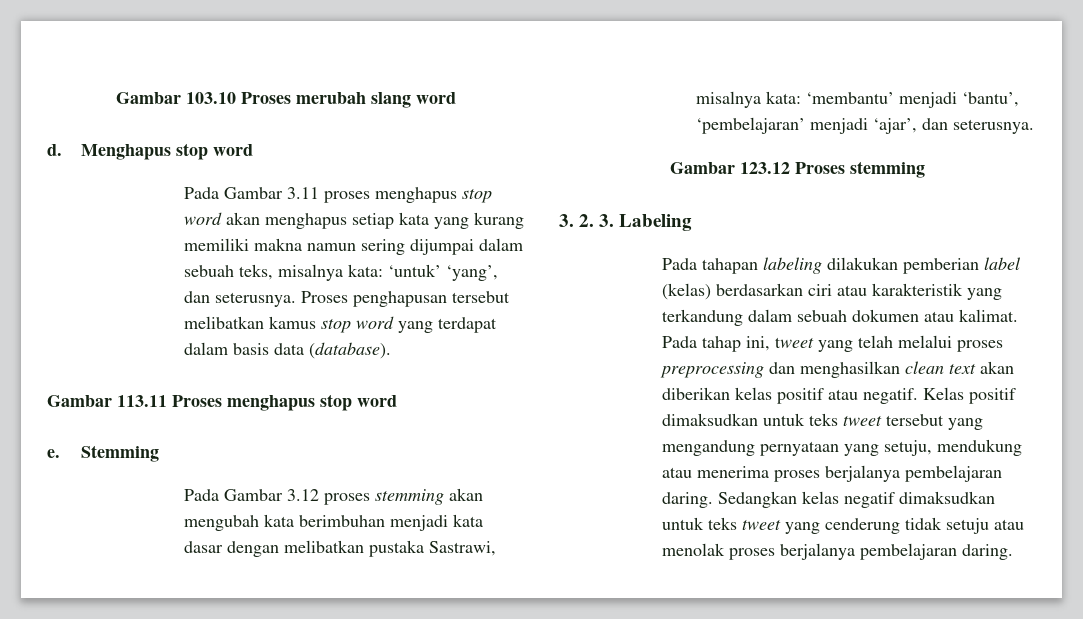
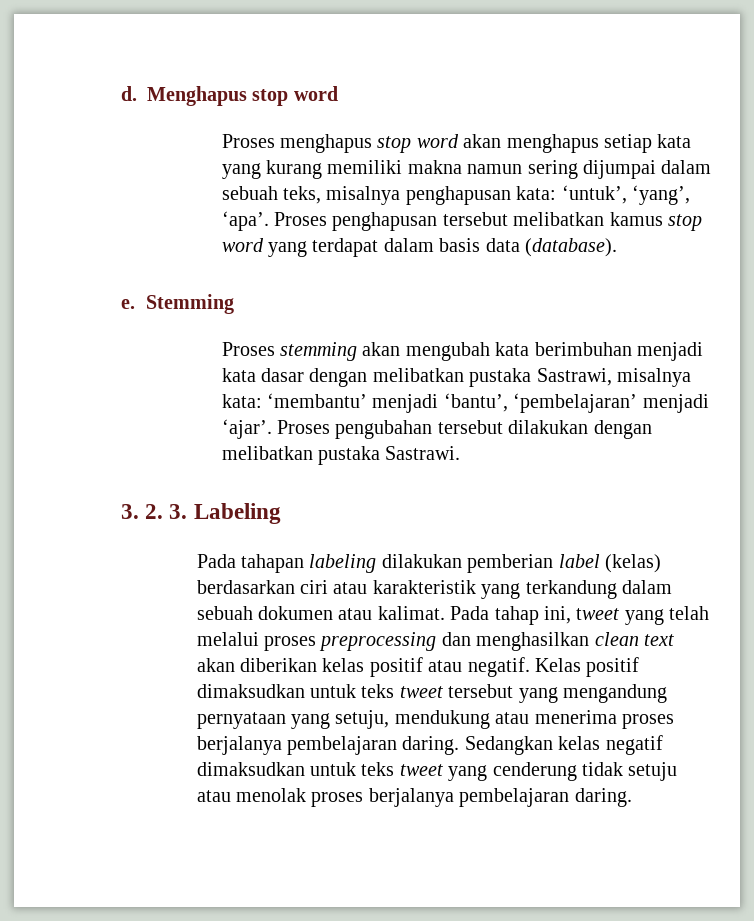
- Gambar 103.10 Proses merubah slang word
- Pada Gambar 3.11 proses menghapus stop word akan menghapus setiap kata yang kurang memiliki makna namun sering dijumpai dalam sebuah teks, misalnya kata: ‘untuk’ ‘yang’, dan seterusnya.
+ Proses menghapus stop word akan menghapus setiap kata yang kurang memiliki makna namun sering dijumpai dalam sebuah teks, misalnya penghapusan kata: ‘untuk’, ‘yang’, ‘apa’.
- Gambar 113.11 Proses menghapus stop word
  e. Stemming
- Pada Gambar 3.12 proses stemming akan mengubah kata berimbuhan menjadi kata dasar dengan melibatkan pustaka Sastrawi, misalnya kata: ‘membantu’ menjadi ‘bantu’, ‘pembelajaran’ menjadi ‘ajar’, dan seterusnya.
- Gambar 123.12 Proses stemming
+ Proses stemming akan mengubah kata berimbuhan menjadi kata dasar dengan melibatkan pustaka Sastrawi, misalnya kata: ‘membantu’ menjadi ‘bantu’, ‘pembelajaran’ menjadi ‘ajar’. Proses pengubahan tersebut dilakukan dengan melibatkan pustaka Sastrawi.

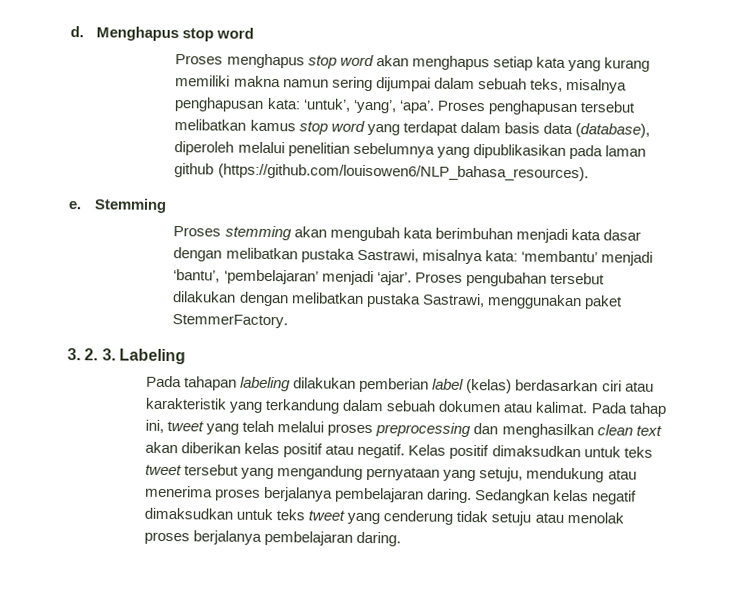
- Proses penghapusan tersebut melibatkan kamus stop word yang terdapat dalam basis data (database).
+ Proses penghapusan tersebut melibatkan kamus stop word yang terdapat dalam basis data (database), diperoleh melalui penelitian sebelumnya yang dipublikasikan pada laman github (https://github.com/louisowen6/NLP_bahasa_resources).
- Proses pengubahan tersebut dilakukan dengan melibatkan pustaka Sastrawi.
+ Proses pengubahan tersebut dilakukan dengan melibatkan pustaka Sastrawi, menggunakan paket StemmerFactory.

